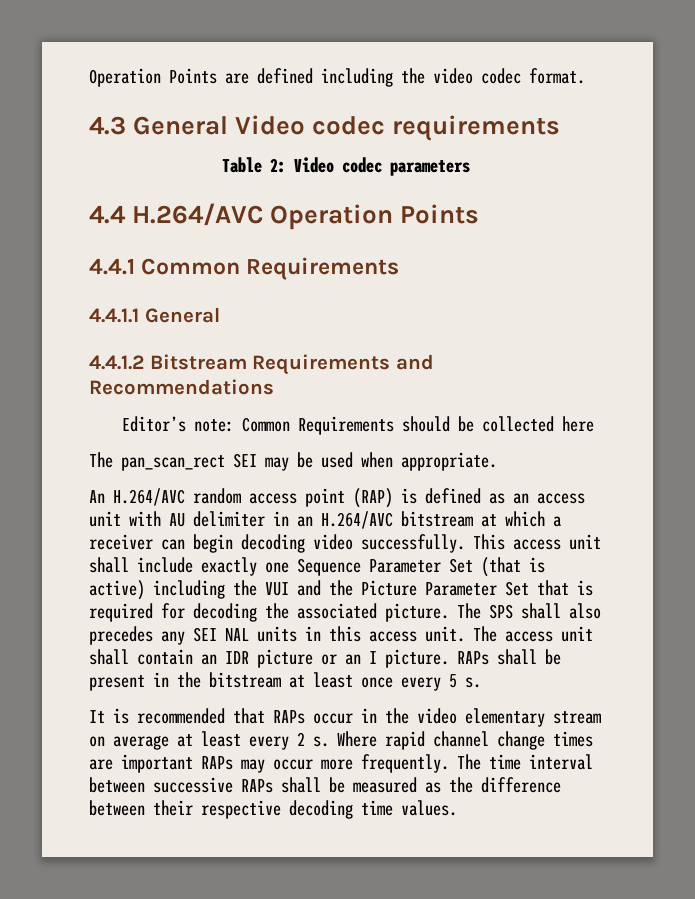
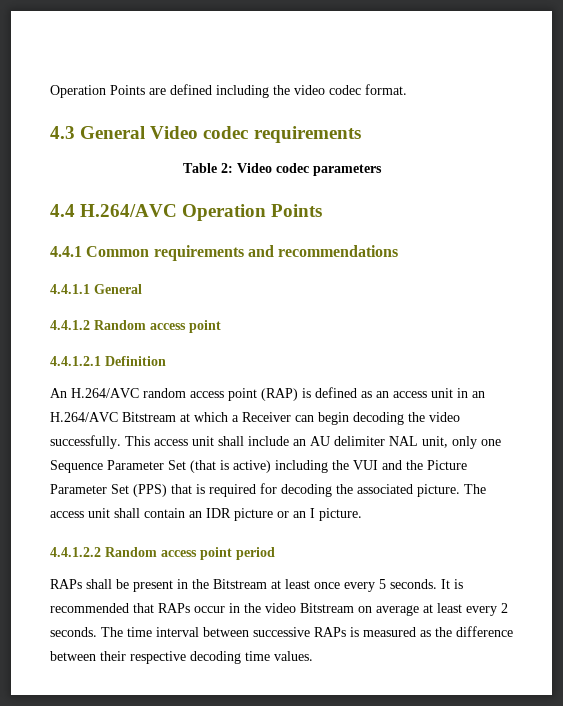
- 4.4.1 Common Requirements
+ 4.4.1 Common requirements and recommendations
- 4.4.1.2 Bitstream Requirements and Recommendations
- Editor’s note: Common Requirements should be collected here
- The pan_scan_rect SEI may be used when appropriate.
+ 4.4.1.2 Random access point
+ 4.4.1.2.1 Definition
- An H.264/AVC random access point (RAP) is defined as an access unit with AU delimiter in an H.264/AVC bitstream at which a receiver can begin decoding video successfully.
+ An H.264/AVC random access point (RAP) is defined as an access unit in an H.264/AVC Bitstream at which a Receiver can begin decoding the video successfully.
- This access unit shall include exactly one Sequence Parameter Set (that is active) including the VUI and the Picture Parameter Set that is required for decoding the associated picture.
+ This access unit shall include an AU delimiter NAL unit, only one Sequence Parameter Set (that is active) including the VUI and the Picture Parameter Set (PPS) that is required for decoding the associated picture.
- The SPS shall also precedes any SEI NAL units in this access unit. The access unit shall contain an IDR picture or an I picture. RAPs shall be present in the bitstream at least once every 5 s.
- It is recommended that RAPs occur in the video elementary stream on average at least every 2 s. Where rapid channel change times are important RAPs may occur more frequently.
+ The access unit shall contain an IDR picture or an I picture.
+ 4.4.1.2.2 Random access point period
+ RAPs shall be present in the Bitstream at least once every 5 seconds. It is recommended that RAPs occur in the video Bitstream on average at least every 2 seconds.
- The time interval between successive RAPs shall be measured as the difference between their respective decoding time values.
+ The time interval between successive RAPs is measured as the difference between their respective decoding time values.

